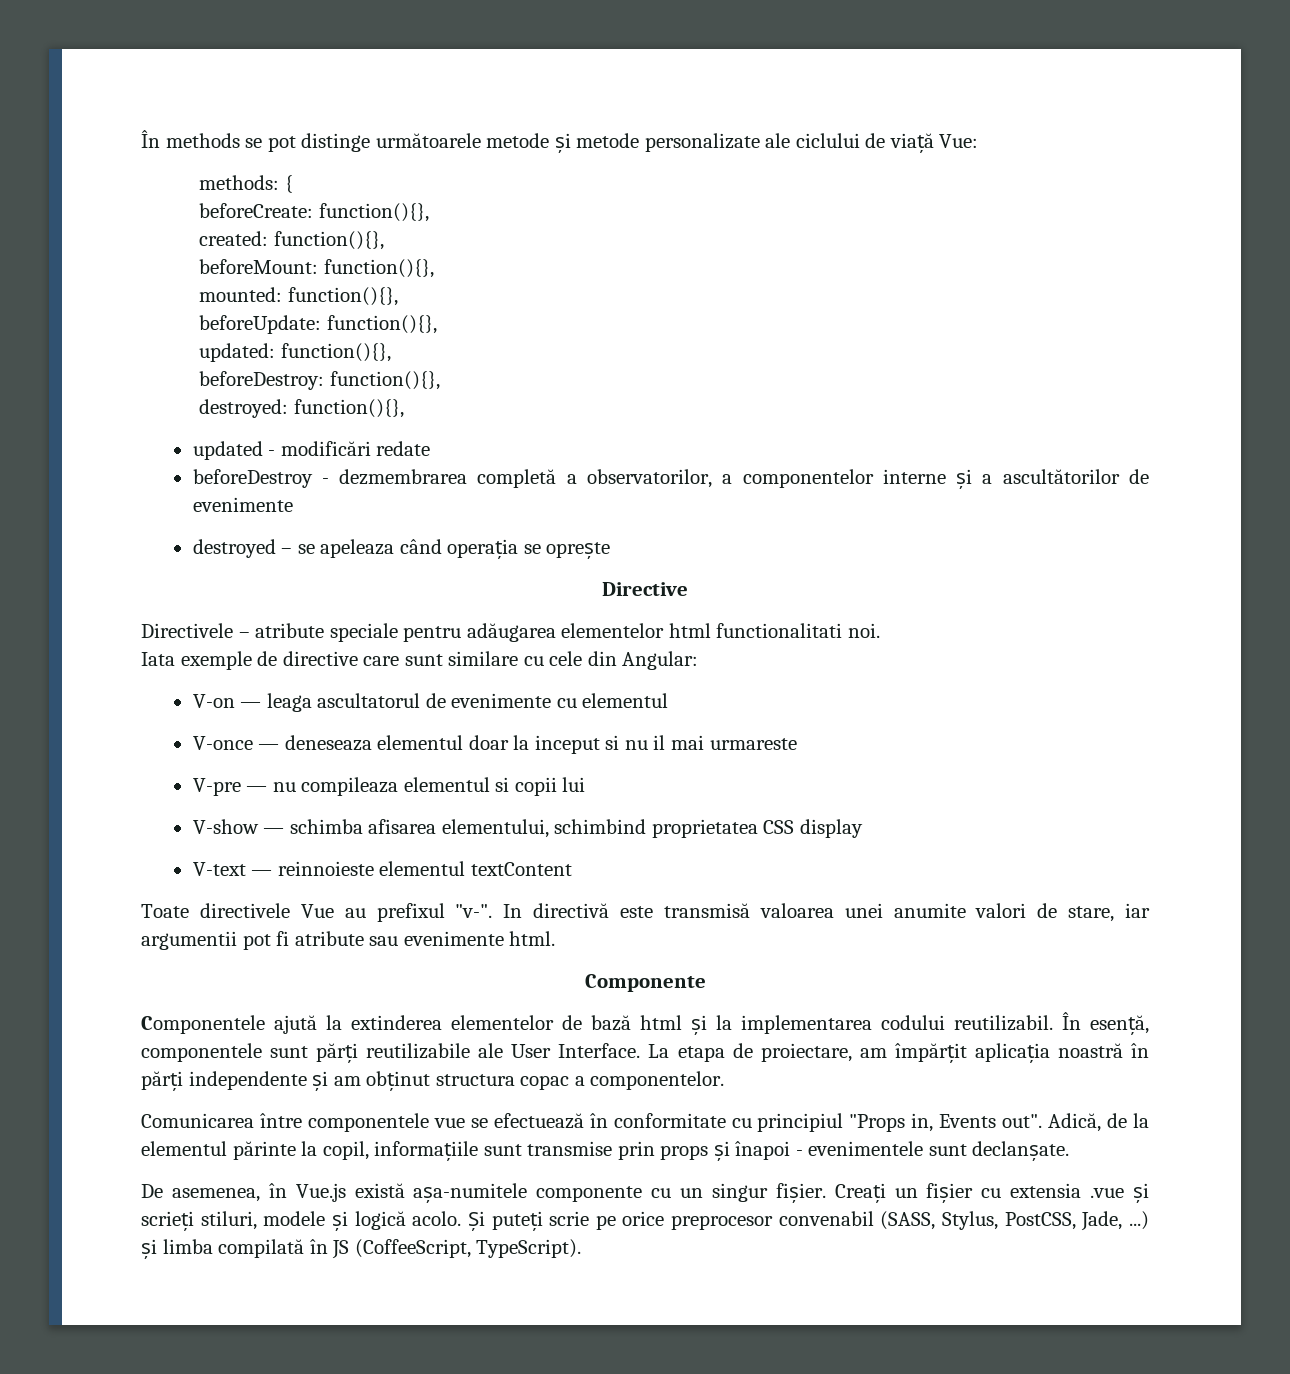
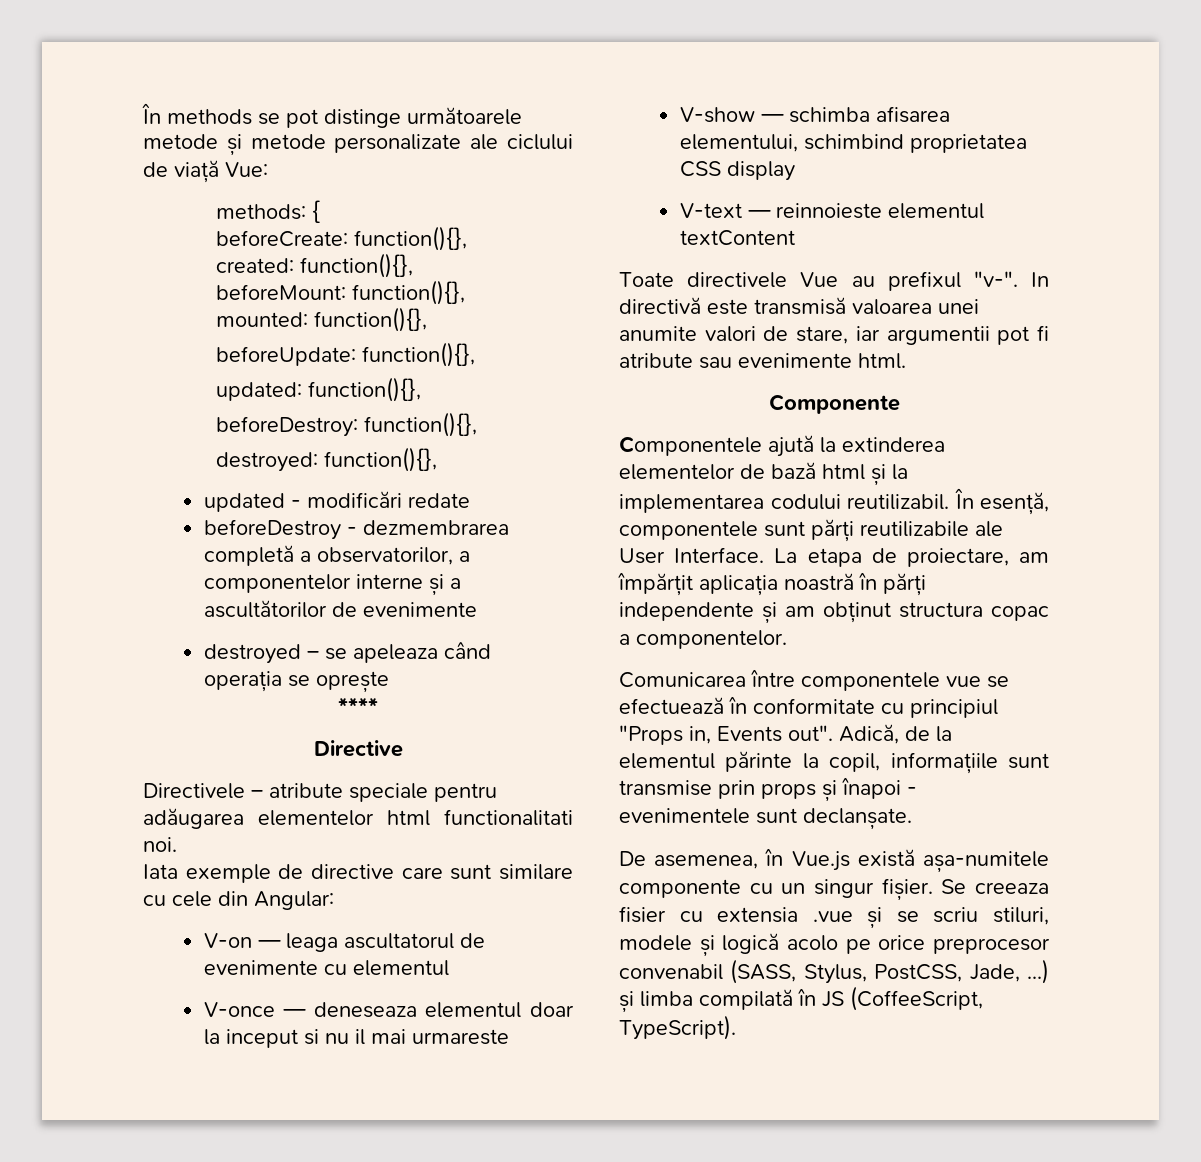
+ ****
- V-pre — nu compileaza elementul si copii lui
- Creați un fișier cu extensia .vue și scrieți stiluri, modele și logică acolo. Și puteți scrie pe orice preprocesor convenabil (SASS, Stylus, PostCSS, Jade, ...) și limba compilată în JS (CoffeeScript, TypeScript).
+ Se creeaza fisier cu extensia .vue și se scriu stiluri, modele și logică acolo pe orice preprocesor convenabil (SASS, Stylus, PostCSS, Jade, ...) și limba compilată în JS (CoffeeScript, TypeScript).

